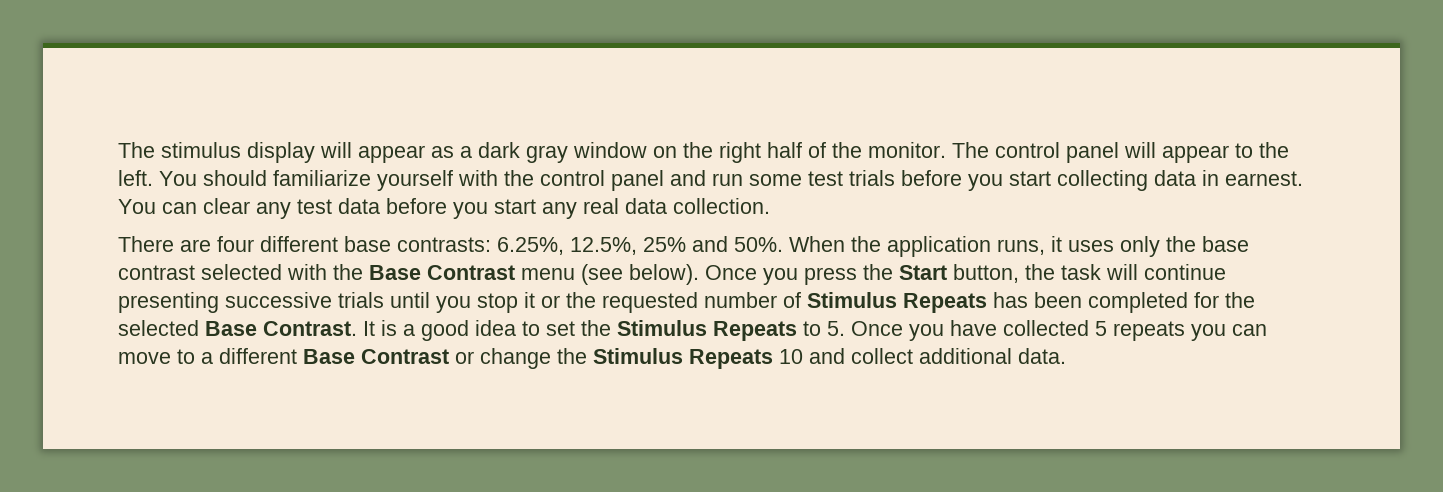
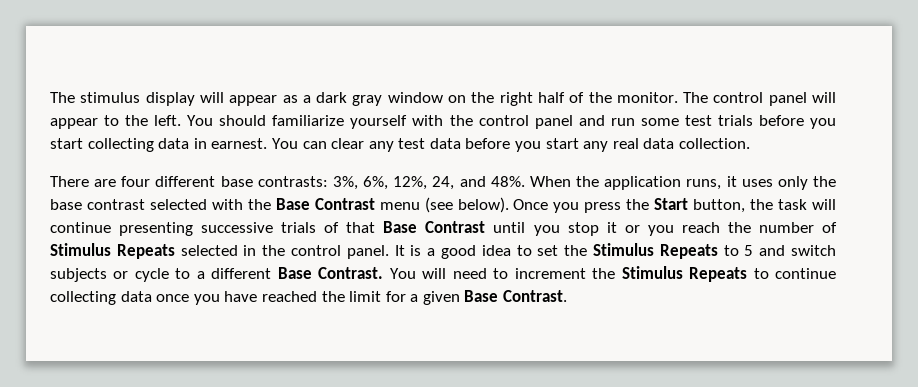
- There are four different base contrasts: 6.25%, 12.5%, 25% and 50%.
+ There are four different base contrasts: 3%, 6%, 12%, 24, and 48%.
- Once you press the Start button, the task will continue presenting successive trials until you stop it or the requested number of Stimulus Repeats has been completed for the selected Base Contrast.
+ Once you press the Start button, the task will continue presenting successive trials of that Base Contrast until you stop it or you reach the number of Stimulus Repeats selected in the control panel.
- It is a good idea to set the Stimulus Repeats to 5. Once you have collected 5 repeats you can move to a different Base Contrast or change the Stimulus Repeats 10 and collect additional data.
+ It is a good idea to set the Stimulus Repeats to 5 and switch subjects or cycle to a different Base Contrast. You will need to increment the Stimulus Repeats to continue collecting data once you have reached the limit for a given Base Contrast.

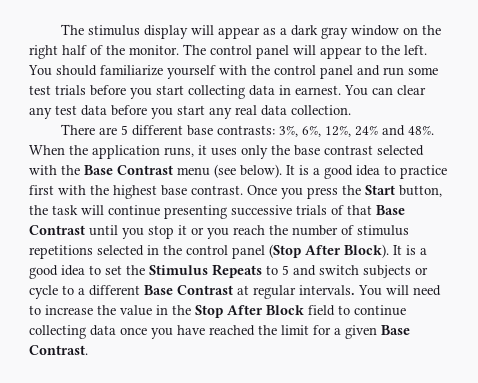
- There are four different base contrasts: 3%, 6%, 12%, 24, and 48%.
+ There are 5 different base contrasts: 3%, 6%, 12%, 24% and 48%.
+ It is a good idea to practice first with the highest base contrast.
- Once you press the Start button, the task will continue presenting successive trials of that Base Contrast until you stop it or you reach the number of Stimulus Repeats selected in the control panel.
+ Once you press the Start button, the task will continue presenting successive trials of that Base Contrast until you stop it or you reach the number of stimulus repetitions selected in the control panel (Stop After Block).
- It is a good idea to set the Stimulus Repeats to 5 and switch subjects or cycle to a different Base Contrast. You will need to increment the Stimulus Repeats to continue collecting data once you have reached the limit for a given Base Contrast.
+ It is a good idea to set the Stimulus Repeats to 5 and switch subjects or cycle to a different Base Contrast at regular intervals. You will need to increase the value in the Stop After Block field to continue collecting data once you have reached the limit for a given Base Contrast.

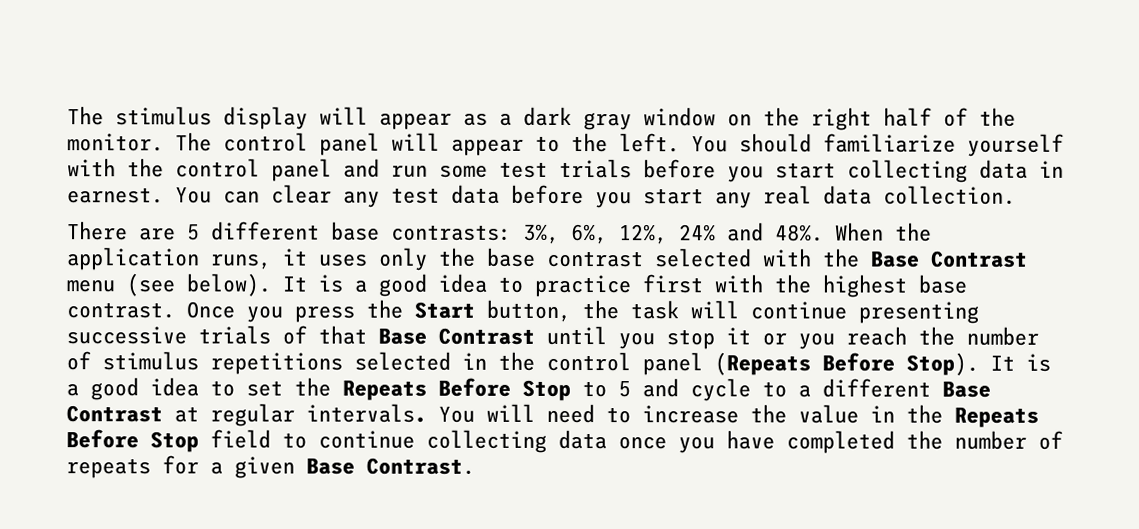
- Once you press the Start button, the task will continue presenting successive trials of that Base Contrast until you stop it or you reach the number of stimulus repetitions selected in the control panel (Stop After Block).
+ Once you press the Start button, the task will continue presenting successive trials of that Base Contrast until you stop it or you reach the number of stimulus repetitions selected in the control panel (Repeats Before Stop).
- It is a good idea to set the Stimulus Repeats to 5 and switch subjects or cycle to a different Base Contrast at regular intervals.
+ It is a good idea to set the Repeats Before Stop to 5 and cycle to a different Base Contrast at regular intervals.
- You will need to increase the value in the Stop After Block field to continue collecting data once you have reached the limit for a given Base Contrast.
+ You will need to increase the value in the Repeats Before Stop field to continue collecting data once you have completed the number of repeats for a given Base Contrast.

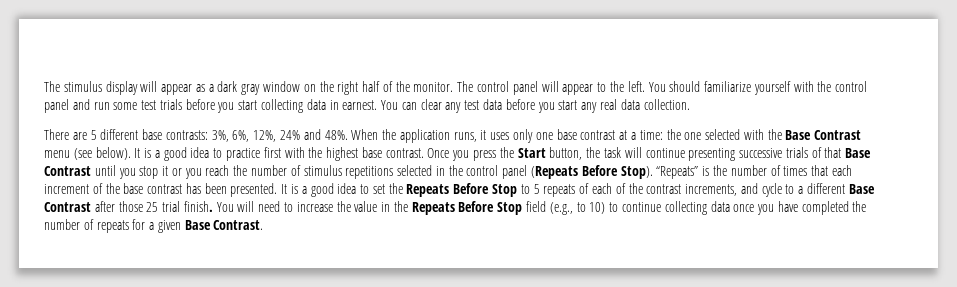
- When the application runs, it uses only the base contrast selected with the Base Contrast menu (see below).
+ When the application runs, it uses only one base contrast at a time: the one selected with the Base Contrast menu (see below).
+ “Repeats” is the number of times that each increment of the base contrast has been presented.
- It is a good idea to set the Repeats Before Stop to 5 and cycle to a different Base Contrast at regular intervals.
+ It is a good idea to set the Repeats Before Stop to 5 repeats of each of the contrast increments, and cycle to a different Base Contrast after those 25 trial finish.
- You will need to increase the value in the Repeats Before Stop field to continue collecting data once you have completed the number of repeats for a given Base Contrast.
+ You will need to increase the value in the Repeats Before Stop field (e.g., to 10) to continue collecting data once you have completed the number of repeats for a given Base Contrast.

